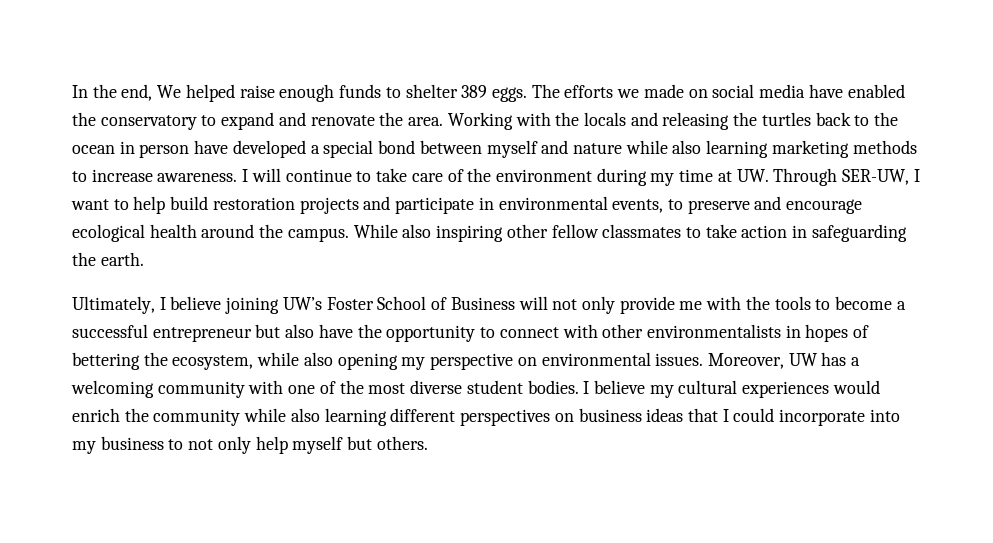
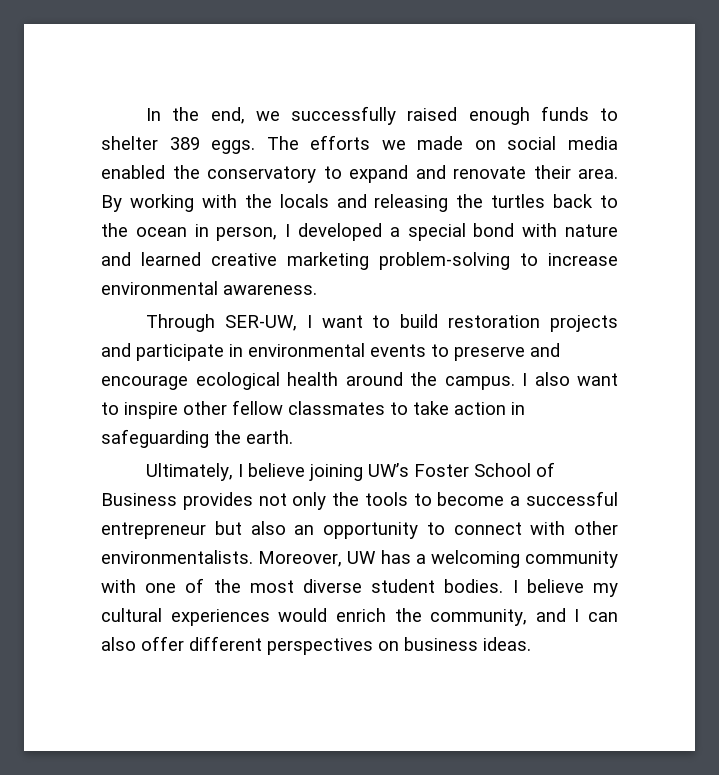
- In the end, We helped raise enough funds to shelter 389 eggs.
+ In the end, we successfully raised enough funds to shelter 389 eggs.
- The efforts we made on social media have enabled the conservatory to expand and renovate the area. Working with the locals and releasing the turtles back to the ocean in person have developed a special bond between myself and nature while also learning marketing methods to increase awareness. I will continue to take care of the environment during my time at UW. Through SER-UW, I want to help build restoration projects and participate in environmental events, to preserve and encourage ecological health around the campus.
+ The efforts we made on social media enabled the conservatory to expand and renovate their area. By working with the locals and releasing the turtles back to the ocean in person, I developed a special bond with nature and learned creative marketing problem-solving to increase environmental awareness.
+ Through SER-UW, I want to build restoration projects and participate in environmental events to preserve and encourage ecological health around the campus.
- While also inspiring other fellow classmates to take action in safeguarding the earth.
+ I also want to inspire other fellow classmates to take action in safeguarding the earth.
- Ultimately, I believe joining UW’s Foster School of Business will not only provide me with the tools to become a successful entrepreneur but also have the opportunity to connect with other environmentalists in hopes of bettering the ecosystem, while also opening my perspective on environmental issues.
+ Ultimately, I believe joining UW’s Foster School of Business provides not only the tools to become a successful entrepreneur but also an opportunity to connect with other environmentalists.
- I believe my cultural experiences would enrich the community while also learning different perspectives on business ideas that I could incorporate into my business to not only help myself but others.
+ I believe my cultural experiences would enrich the community, and I can also offer different perspectives on business ideas.

